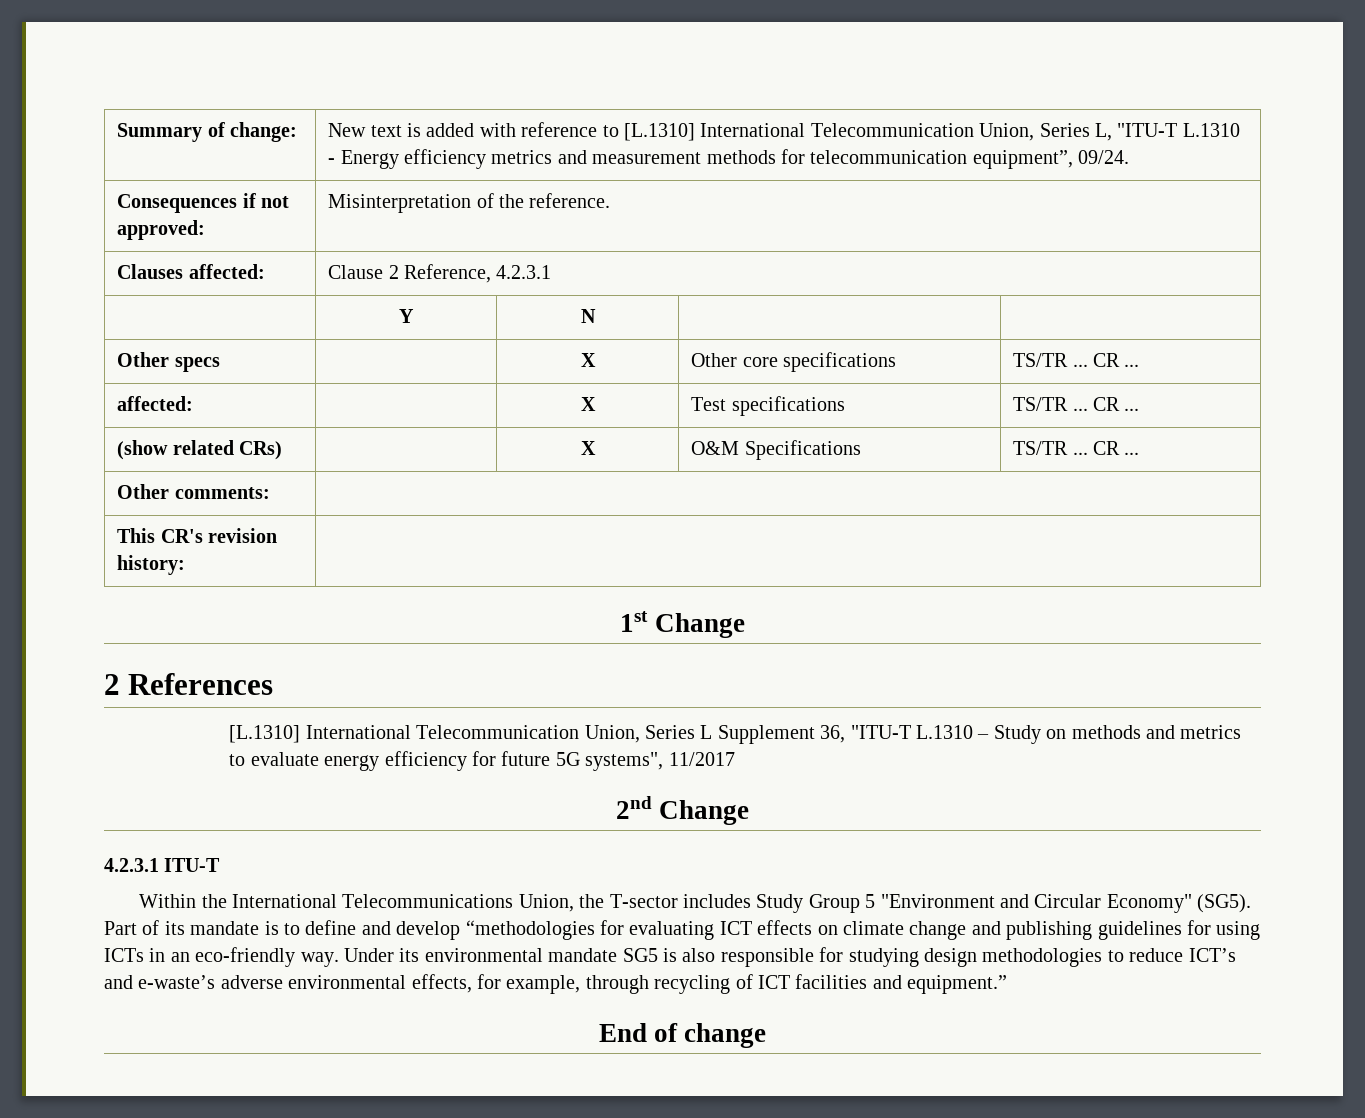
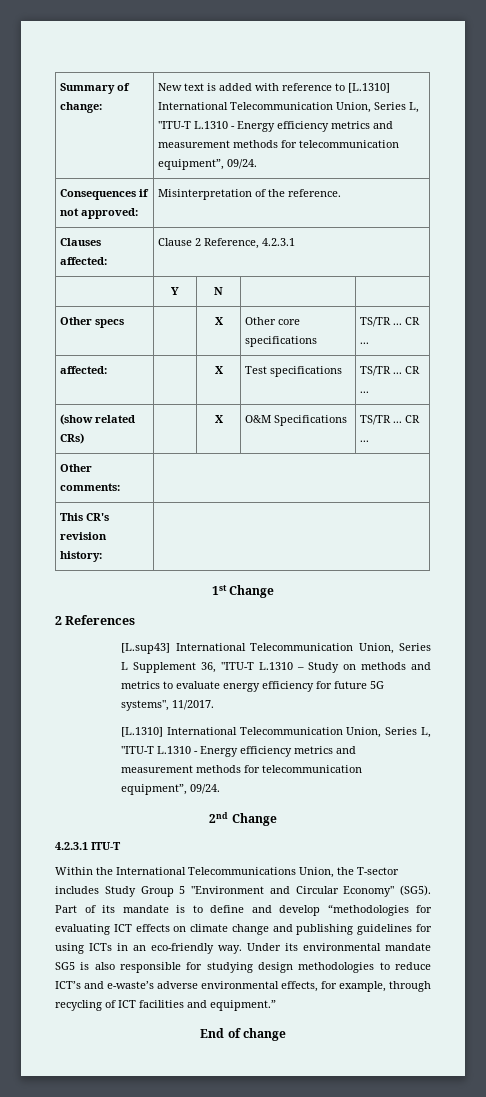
- [L.1310] International Telecommunication Union, Series L Supplement 36, "ITU-T L.1310 – Study on methods and metrics to evaluate energy efficiency for future 5G systems", 11/2017
+ [L.sup43] International Telecommunication Union, Series L Supplement 36, "ITU-T L.1310 – Study on methods and metrics to evaluate energy efficiency for future 5G systems", 11/2017.
+ [L.1310] International Telecommunication Union, Series L, "ITU-T L.1310 - Energy efficiency metrics and measurement methods for telecommunication equipment”, 09/24.

